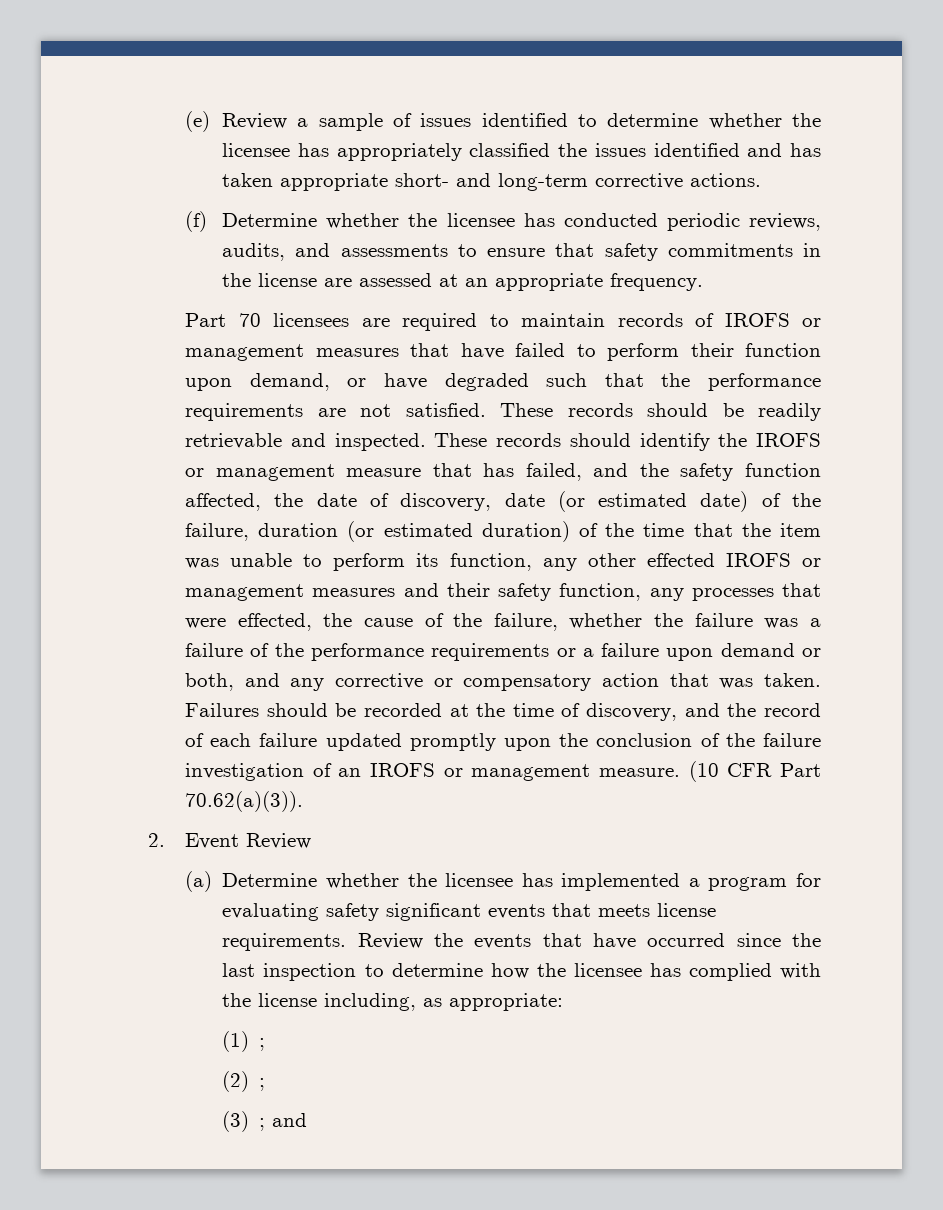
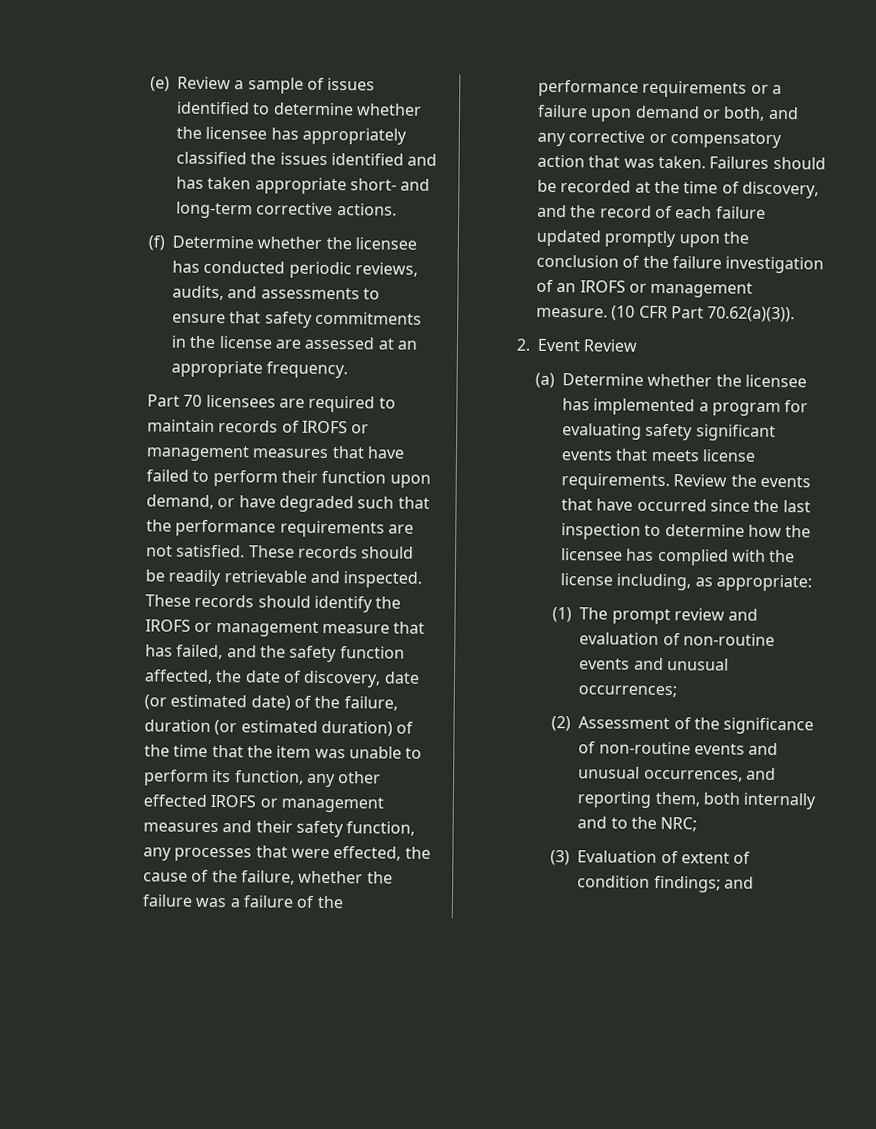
- (1) ;
- (2) ;
- (3) ; and
+ (1) The prompt review and evaluation of non-routine events and unusual occurrences;
+ (2) Assessment of the significance of non-routine events and unusual occurrences, and reporting them, both internally and to the NRC;
+ (3) Evaluation of extent of condition findings; and

